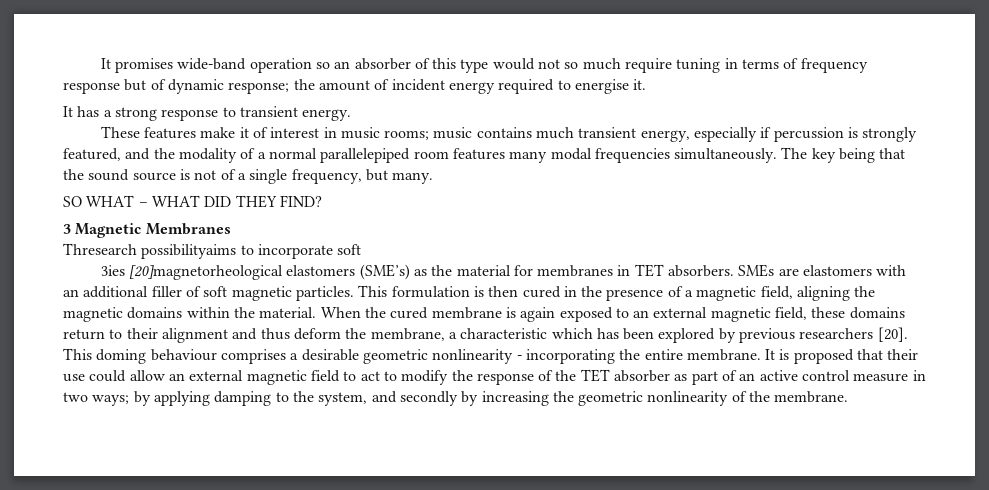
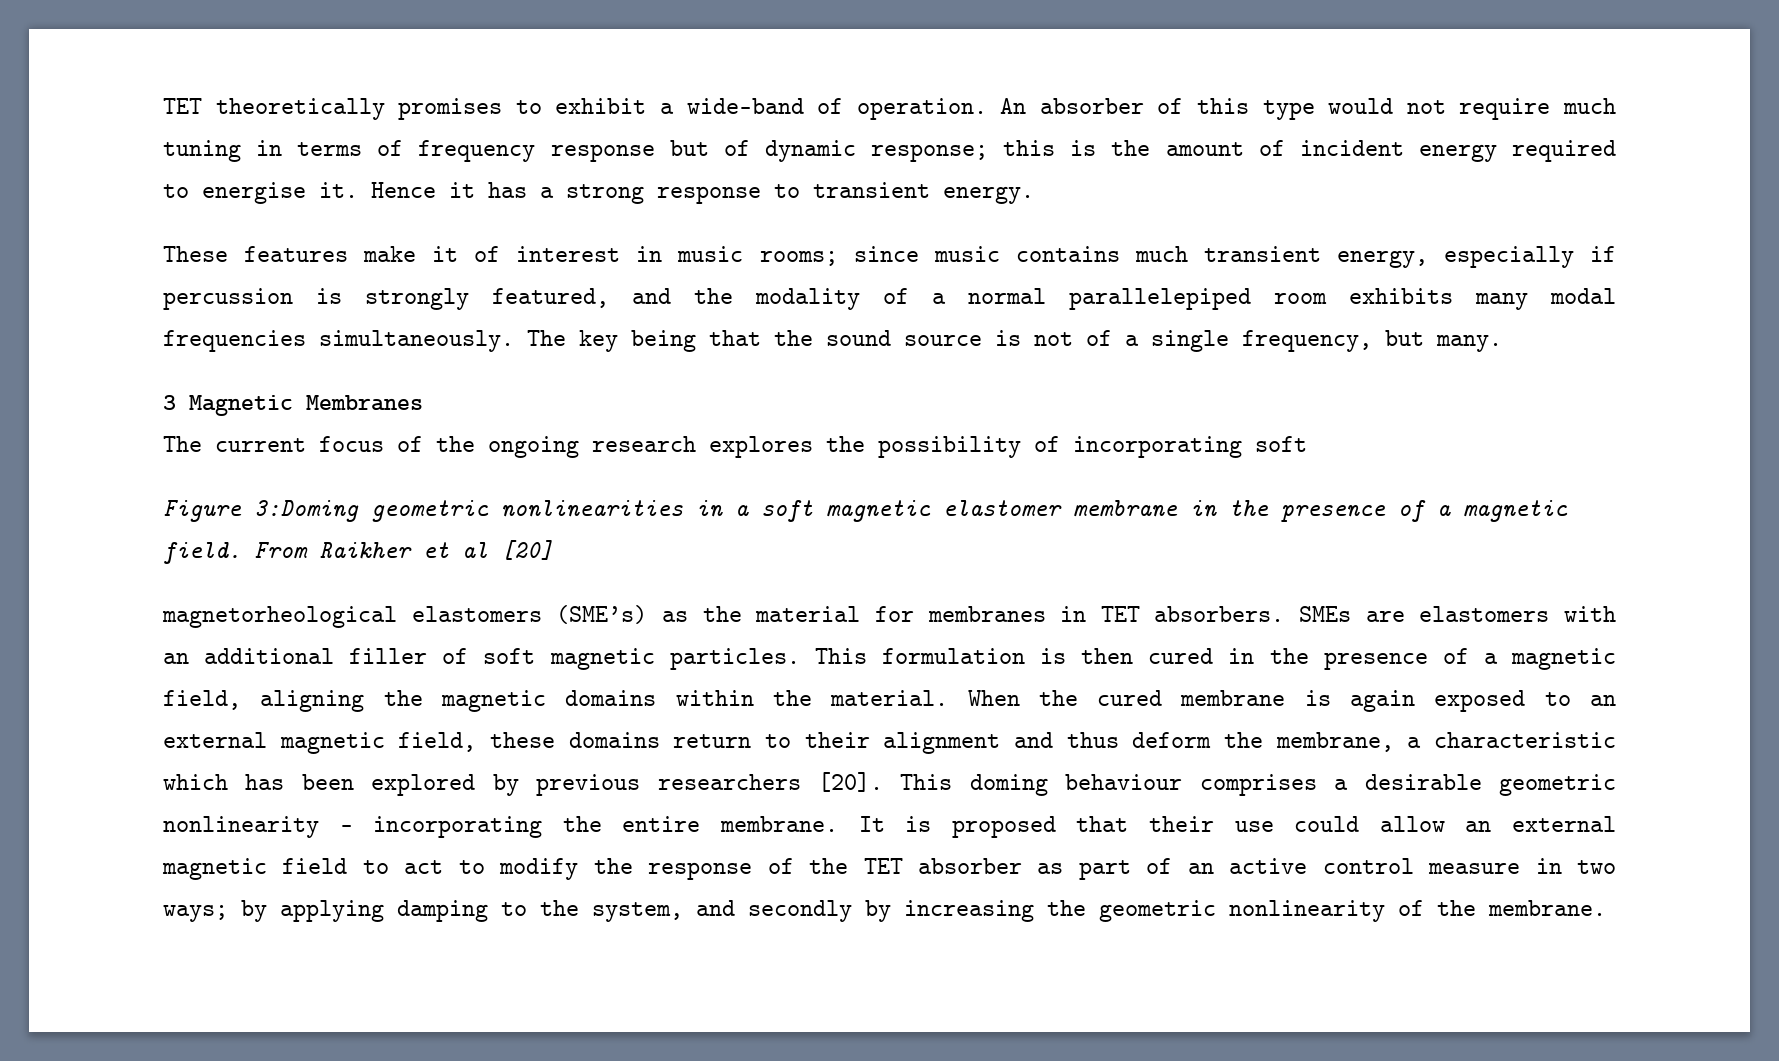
- It promises wide-band operation so an absorber of this type would not so much require tuning in terms of frequency response but of dynamic response; the amount of incident energy required to energise it.
- It has a strong response to transient energy.
+ TET theoretically promises to exhibit a wide-band of operation. An absorber of this type would not require much tuning in terms of frequency response but of dynamic response; this is the amount of incident energy required to energise it. Hence it has a strong response to transient energy.
- These features make it of interest in music rooms; music contains much transient energy, especially if percussion is strongly featured, and the modality of a normal parallelepiped room features many modal frequencies simultaneously.
+ These features make it of interest in music rooms; since music contains much transient energy, especially if percussion is strongly featured, and the modality of a normal parallelepiped room exhibits many modal frequencies simultaneously.
- SO WHAT – WHAT DID THEY FIND?
  3 Magnetic Membranes
- Thresearch possibilityaims to incorporate soft
- 3ies [20]magnetorheological elastomers (SME’s) as the material for membranes in TET absorbers.
+ The current focus of the ongoing research explores the possibility of incorporating soft
+ Figure 3:Doming geometric nonlinearities in a soft magnetic elastomer membrane in the presence of a magnetic field. From Raikher et al [20]
+ magnetorheological elastomers (SME’s) as the material for membranes in TET absorbers.

